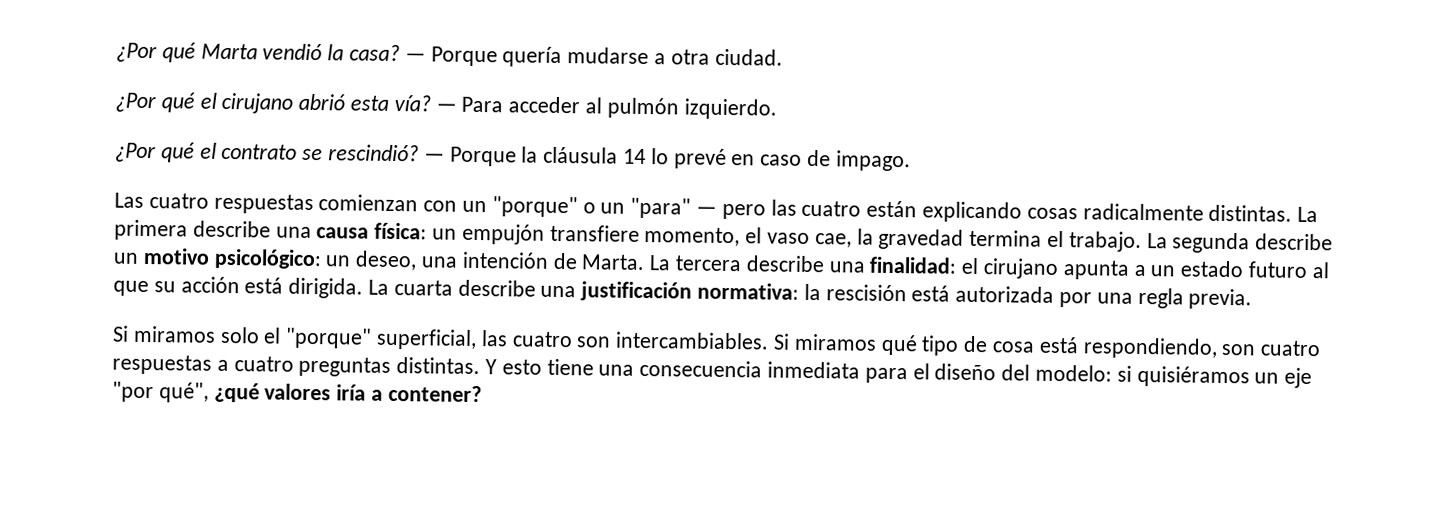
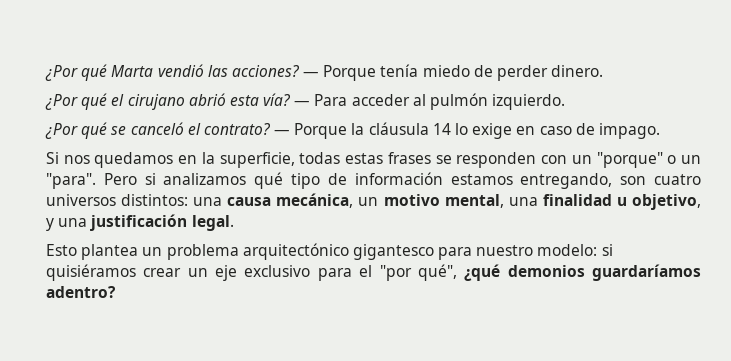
- ¿Por qué Marta vendió la casa? — Porque quería mudarse a otra ciudad.
+ ¿Por qué Marta vendió las acciones? — Porque tenía miedo de perder dinero.
- ¿Por qué el contrato se rescindió?
+ ¿Por qué se canceló el contrato?
- — Porque la cláusula 14 lo prevé en caso de impago.
+ — Porque la cláusula 14 lo exige en caso de impago.
- Las cuatro respuestas comienzan con un "porque" o un "para" — pero las cuatro están explicando cosas radicalmente distintas. La primera describe una causa física: un empujón transfiere momento, el vaso cae, la gravedad termina el trabajo. La segunda describe un motivo psicológico: un deseo, una intención de Marta. La tercera describe una finalidad: el cirujano apunta a un estado futuro al que su acción está dirigida. La cuarta describe una justificación normativa: la rescisión está autorizada por una regla previa.
- Si miramos solo el "porque" superficial, las cuatro son intercambiables. Si miramos qué tipo de cosa está respondiendo, son cuatro respuestas a cuatro preguntas distintas. Y esto tiene una consecuencia inmediata para el diseño del modelo: si quisiéramos un eje "por qué", ¿qué valores iría a contener?
+ Si nos quedamos en la superficie, todas estas frases se responden con un "porque" o un "para". Pero si analizamos qué tipo de información estamos entregando, son cuatro universos distintos: una causa mecánica, un motivo mental, una finalidad u objetivo, y una justificación legal.
+ Esto plantea un problema arquitectónico gigantesco para nuestro modelo: si quisiéramos crear un eje exclusivo para el "por qué", ¿qué demonios guardaríamos adentro?

